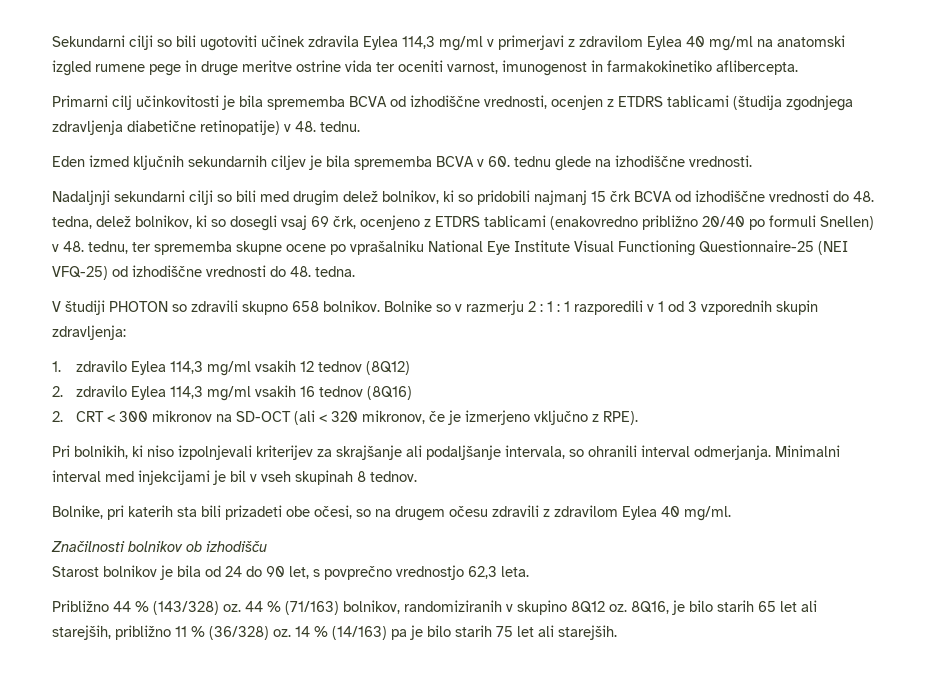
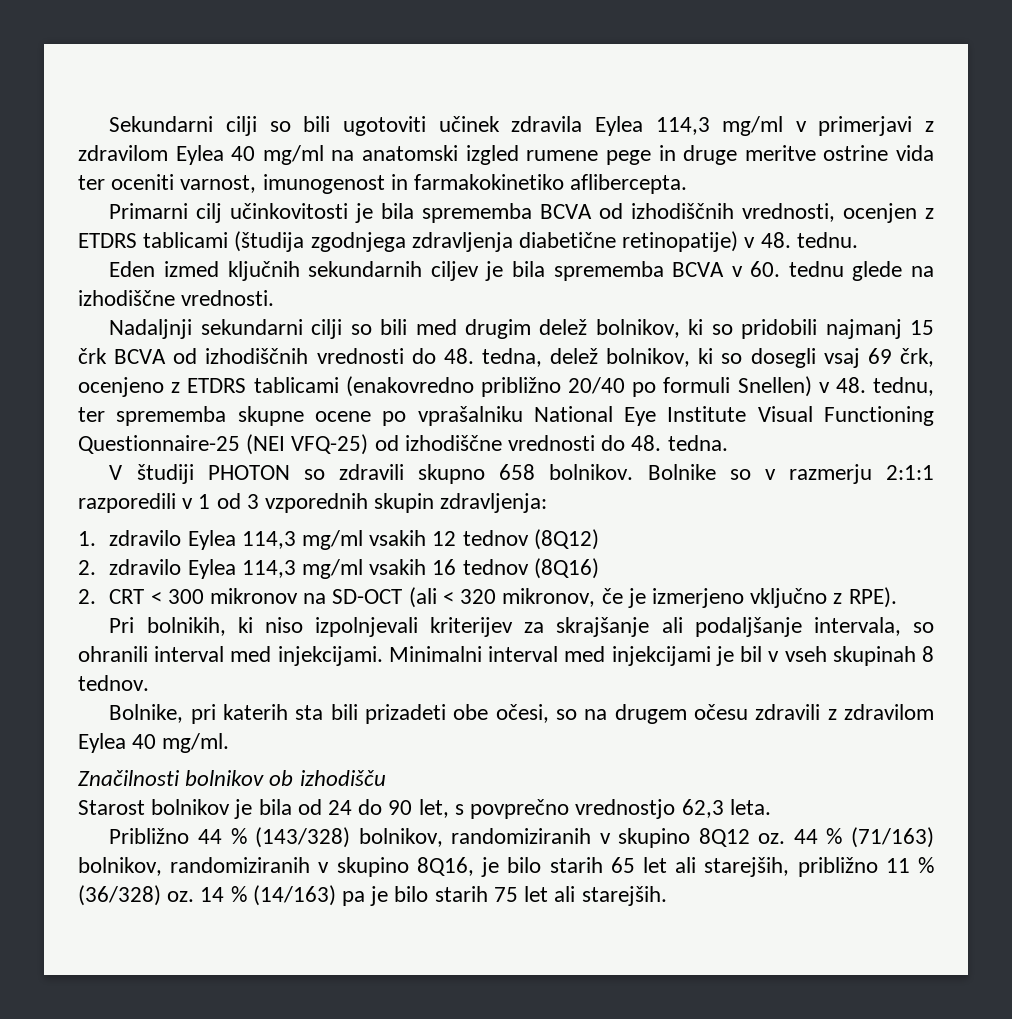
- Primarni cilj učinkovitosti je bila sprememba BCVA od izhodiščne vrednosti, ocenjen z ETDRS tablicami (študija zgodnjega zdravljenja diabetične retinopatije) v 48. tednu.
+ Primarni cilj učinkovitosti je bila sprememba BCVA od izhodiščnih vrednosti, ocenjen z ETDRS tablicami (študija zgodnjega zdravljenja diabetične retinopatije) v 48. tednu.
- Nadaljnji sekundarni cilji so bili med drugim delež bolnikov, ki so pridobili najmanj 15 črk BCVA od izhodiščne vrednosti do 48. tedna, delež bolnikov, ki so dosegli vsaj 69 črk, ocenjeno z ETDRS tablicami (enakovredno približno 20/40 po formuli Snellen) v 48. tednu, ter sprememba skupne ocene po vprašalniku National Eye Institute Visual Functioning Questionnaire-25 (NEI VFQ-25) od izhodiščne vrednosti do 48. tedna.
+ Nadaljnji sekundarni cilji so bili med drugim delež bolnikov, ki so pridobili najmanj 15 črk BCVA od izhodiščnih vrednosti do 48. tedna, delež bolnikov, ki so dosegli vsaj 69 črk, ocenjeno z ETDRS tablicami (enakovredno približno 20/40 po formuli Snellen) v 48. tednu, ter sprememba skupne ocene po vprašalniku National Eye Institute Visual Functioning Questionnaire-25 (NEI VFQ-25) od izhodiščne vrednosti do 48. tedna.
- Bolnike so v razmerju 2 : 1 : 1 razporedili v 1 od 3 vzporednih skupin zdravljenja:
+ Bolnike so v razmerju 2:1:1 razporedili v 1 od 3 vzporednih skupin zdravljenja:
- Pri bolnikih, ki niso izpolnjevali kriterijev za skrajšanje ali podaljšanje intervala, so ohranili interval odmerjanja.
+ Pri bolnikih, ki niso izpolnjevali kriterijev za skrajšanje ali podaljšanje intervala, so ohranili interval med injekcijami.
- Približno 44 % (143/328) oz.
+ Približno 44 % (143/328) bolnikov, randomiziranih v skupino 8Q12 oz.
- 44 % (71/163) bolnikov, randomiziranih v skupino 8Q12 oz. 8Q16, je bilo starih 65 let ali starejših, približno 11 % (36/328) oz.
+ 44 % (71/163) bolnikov, randomiziranih v skupino 8Q16, je bilo starih 65 let ali starejših, približno 11 % (36/328) oz.

